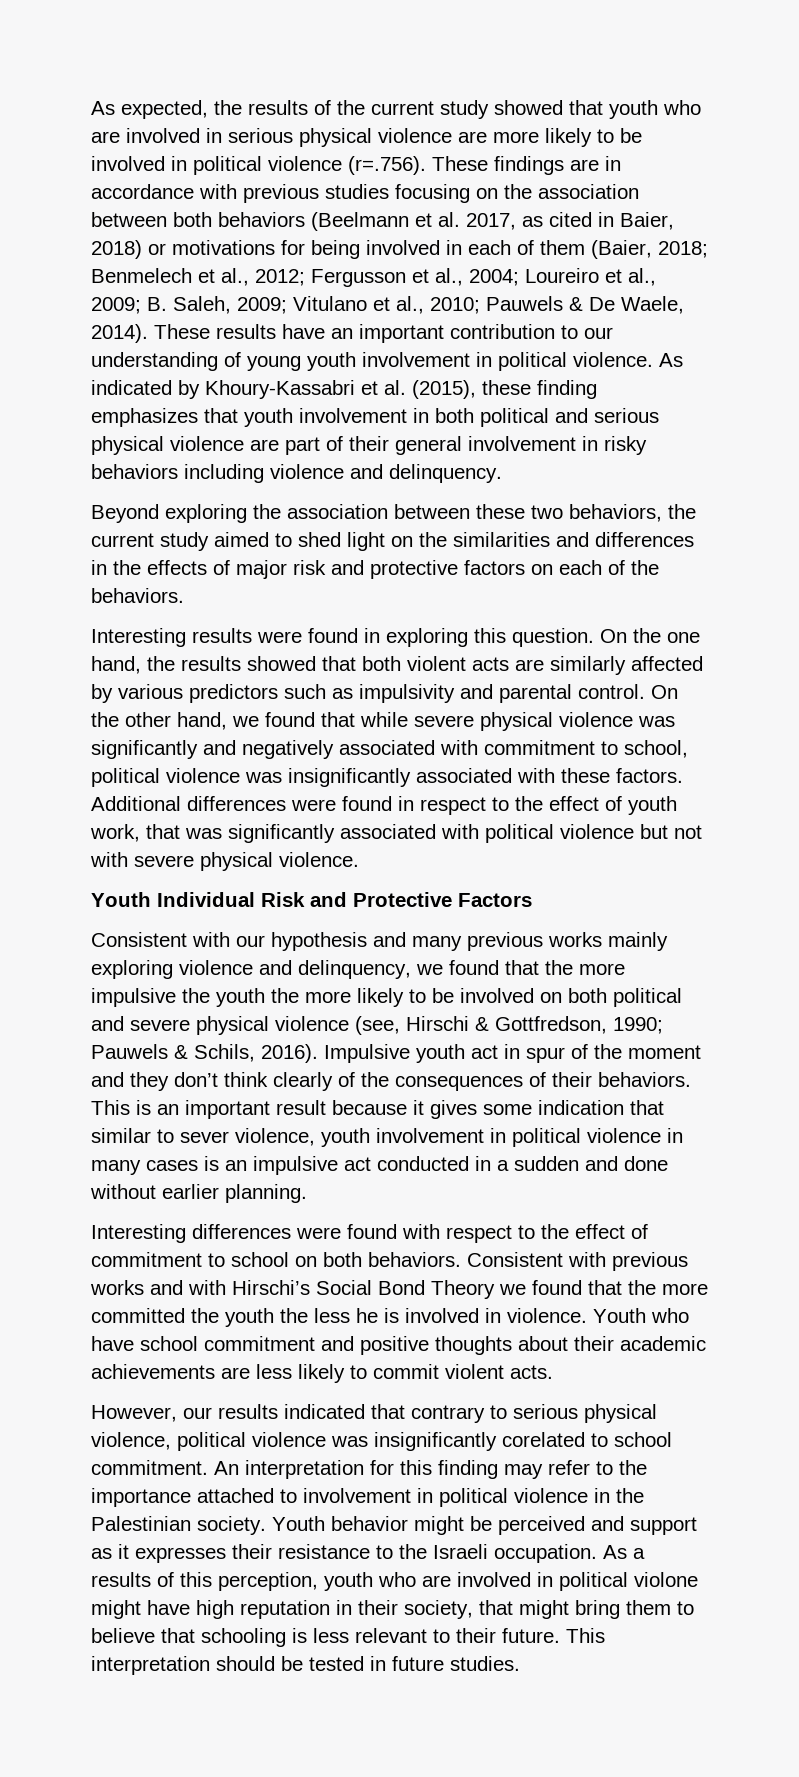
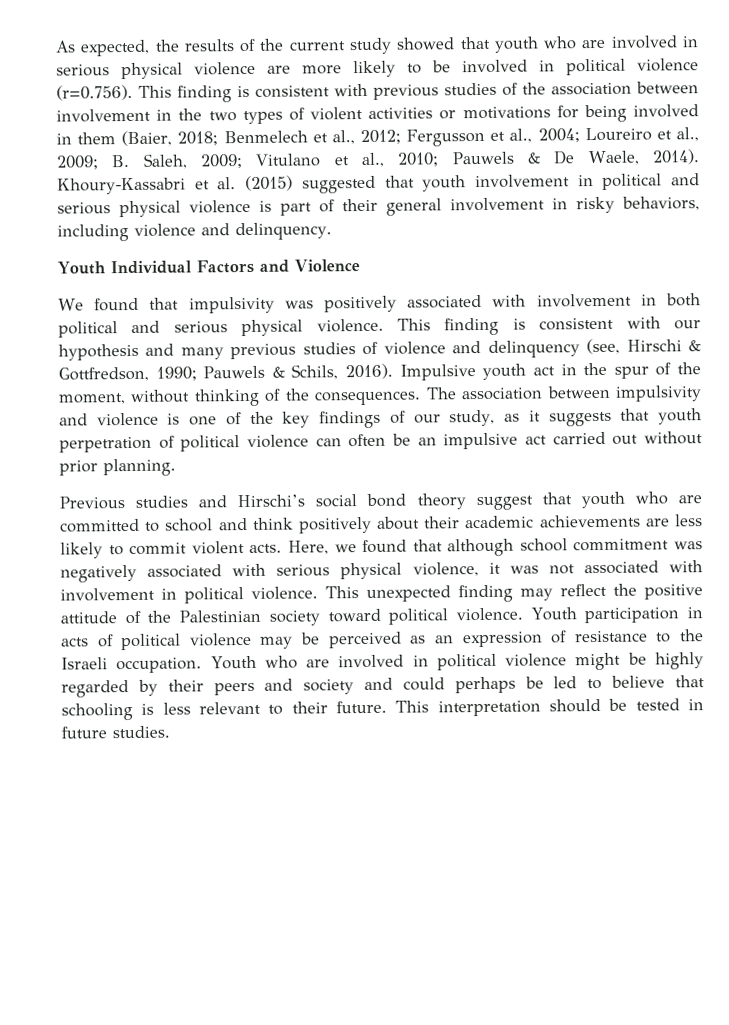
- As expected, the results of the current study showed that youth who are involved in serious physical violence are more likely to be involved in political violence (r=.756). These findings are in accordance with previous studies focusing on the association between both behaviors (Beelmann et al. 2017, as cited in Baier, 2018) or motivations for being involved in each of them (Baier, 2018;
+ As expected, the results of the current study showed that youth who are involved in serious physical violence are more likely to be involved in political violence (r=0.756). This finding is consistent with previous studies of the association between involvement in the two types of violent activities or motivations for being involved in them (Baier, 2018;
- These results have an important contribution to our understanding of young youth involvement in political violence. As indicated by Khoury-Kassabri et al. (2015), these finding emphasizes that youth involvement in both political and serious physical violence are part of their general involvement in risky behaviors including violence and delinquency.
- Beyond exploring the association between these two behaviors, the current study aimed to shed light on the similarities and differences in the effects of major risk and protective factors on each of the behaviors.
- Interesting results were found in exploring this question. On the one hand, the results showed that both violent acts are similarly affected by various predictors such as impulsivity and parental control. On the other hand, we found that while severe physical violence was significantly and negatively associated with commitment to school, political violence was insignificantly associated with these factors. Additional differences were found in respect to the effect of youth work, that was significantly associated with political violence but not with severe physical violence.
- Youth Individual Risk and Protective Factors
- Consistent with our hypothesis and many previous works mainly exploring violence and delinquency, we found that the more impulsive the youth the more likely to be involved on both political and severe physical violence (see, Hirschi & Gottfredson, 1990; Pauwels & Schils, 2016).
+ Khoury-Kassabri et al. (2015) suggested that youth involvement in political and serious physical violence is part of their general involvement in risky behaviors, including violence and delinquency.
+ Youth Individual Factors and Violence
+ We found that impulsivity was positively associated with involvement in both political and serious physical violence. This finding is consistent with our hypothesis and many previous studies of violence and delinquency (see, Hirschi & Gottfredson, 1990; Pauwels & Schils, 2016).
- Impulsive youth act in spur of the moment and they don’t think clearly of the consequences of their behaviors. This is an important result because it gives some indication that similar to sever violence, youth involvement in political violence in many cases is an impulsive act conducted in a sudden and done without earlier planning.
- Interesting differences were found with respect to the effect of commitment to school on both behaviors. Consistent with previous works and with Hirschi’s Social Bond Theory we found that the more committed the youth the less he is involved in violence. Youth who have school commitment and positive thoughts about their academic achievements are less likely to commit violent acts.
- However, our results indicated that contrary to serious physical violence, political violence was insignificantly corelated to school commitment. An interpretation for this finding may refer to the importance attached to involvement in political violence in the Palestinian society. Youth behavior might be perceived and support as it expresses their resistance to the Israeli occupation.
+ Impulsive youth act in the spur of the moment, without thinking of the consequences. The association between impulsivity and violence is one of the key findings of our study, as it suggests that youth perpetration of political violence can often be an impulsive act carried out without prior planning.
+ Previous studies and Hirschi’s social bond theory suggest that youth who are committed to school and think positively about their academic achievements are less likely to commit violent acts. Here, we found that although school commitment was negatively associated with serious physical violence, it was not associated with involvement in political violence. This unexpected finding may reflect the positive attitude of the Palestinian society toward political violence. Youth participation in acts of political violence may be perceived as an expression of resistance to the Israeli occupation.
- As a results of this perception, youth who are involved in political violone might have high reputation in their society, that might bring them to believe that schooling is less relevant to their future.
+ Youth who are involved in political violence might be highly regarded by their peers and society and could perhaps be led to believe that schooling is less relevant to their future.

